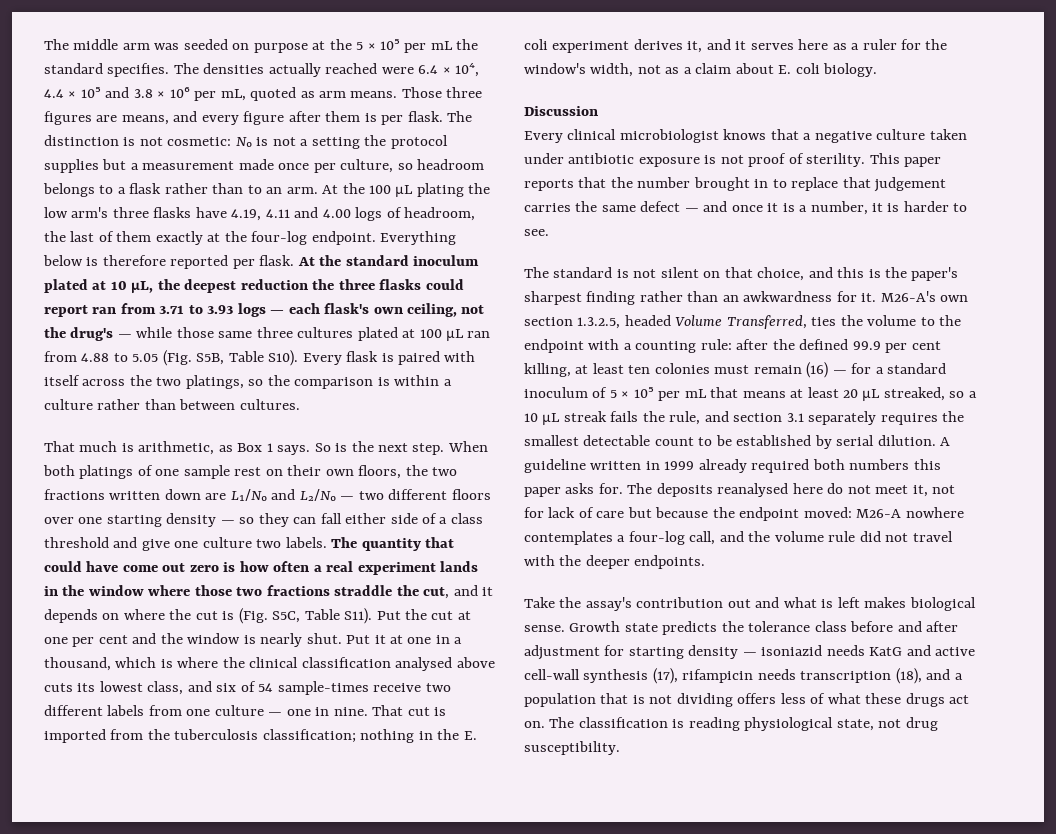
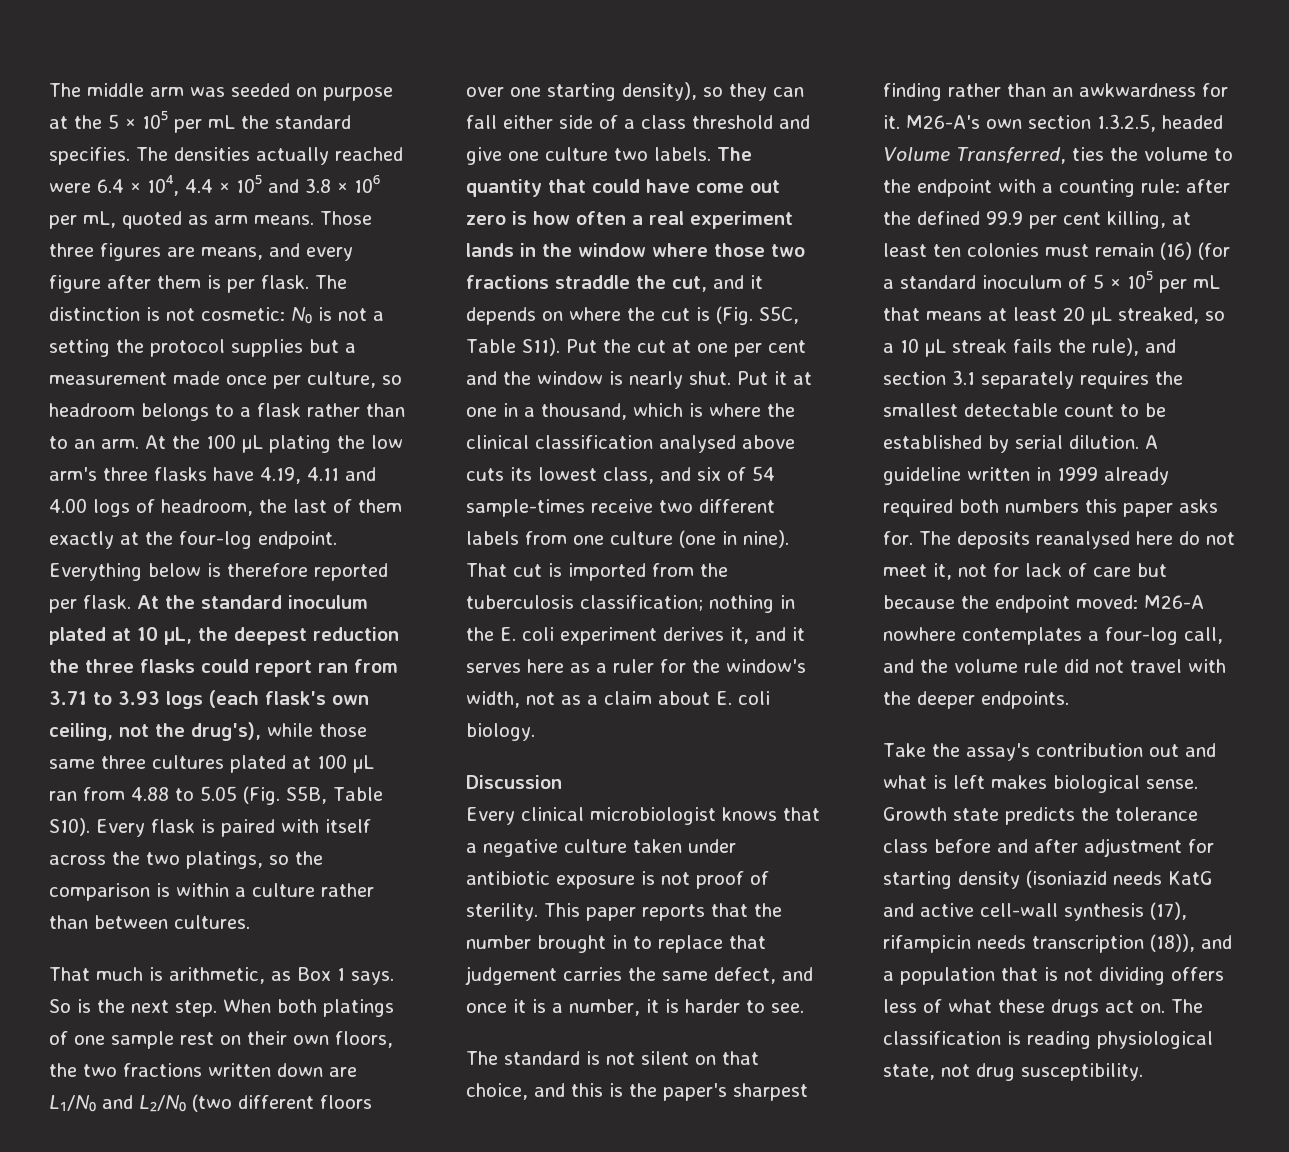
- At the standard inoculum plated at 10 µL, the deepest reduction the three flasks could report ran from 3.71 to 3.93 logs — each flask's own ceiling, not the drug's — while those same three cultures plated at 100 µL ran from 4.88 to 5.05 (Fig. S5B, Table S10).
+ At the standard inoculum plated at 10 µL, the deepest reduction the three flasks could report ran from 3.71 to 3.93 logs (each flask's own ceiling, not the drug's), while those same three cultures plated at 100 µL ran from 4.88 to 5.05 (Fig. S5B, Table S10).
- When both platings of one sample rest on their own floors, the two fractions written down are L₁/N₀ and L₂/N₀ — two different floors over one starting density — so they can fall either side of a class threshold and give one culture two labels.
+ When both platings of one sample rest on their own floors, the two fractions written down are L₁/N₀ and L₂/N₀ (two different floors over one starting density), so they can fall either side of a class threshold and give one culture two labels.
- Put it at one in a thousand, which is where the clinical classification analysed above cuts its lowest class, and six of 54 sample-times receive two different labels from one culture — one in nine.
+ Put it at one in a thousand, which is where the clinical classification analysed above cuts its lowest class, and six of 54 sample-times receive two different labels from one culture (one in nine).
- This paper reports that the number brought in to replace that judgement carries the same defect — and once it is a number, it is harder to see.
+ This paper reports that the number brought in to replace that judgement carries the same defect, and once it is a number, it is harder to see.
- after the defined 99.9 per cent killing, at least ten colonies must remain (16) — for a standard inoculum of 5 × 10⁵ per mL that means at least 20 µL streaked, so a 10 µL streak fails the rule, and section 3.1 separately requires the smallest detectable count to be established by serial dilution.
+ after the defined 99.9 per cent killing, at least ten colonies must remain (16) (for a standard inoculum of 5 × 10⁵ per mL that means at least 20 µL streaked, so a 10 µL streak fails the rule), and section 3.1 separately requires the smallest detectable count to be established by serial dilution.
- Growth state predicts the tolerance class before and after adjustment for starting density — isoniazid needs KatG and active cell-wall synthesis (17), rifampicin needs transcription (18), and a population that is not dividing offers less of what these drugs act on.
+ Growth state predicts the tolerance class before and after adjustment for starting density (isoniazid needs KatG and active cell-wall synthesis (17), rifampicin needs transcription (18)), and a population that is not dividing offers less of what these drugs act on.

